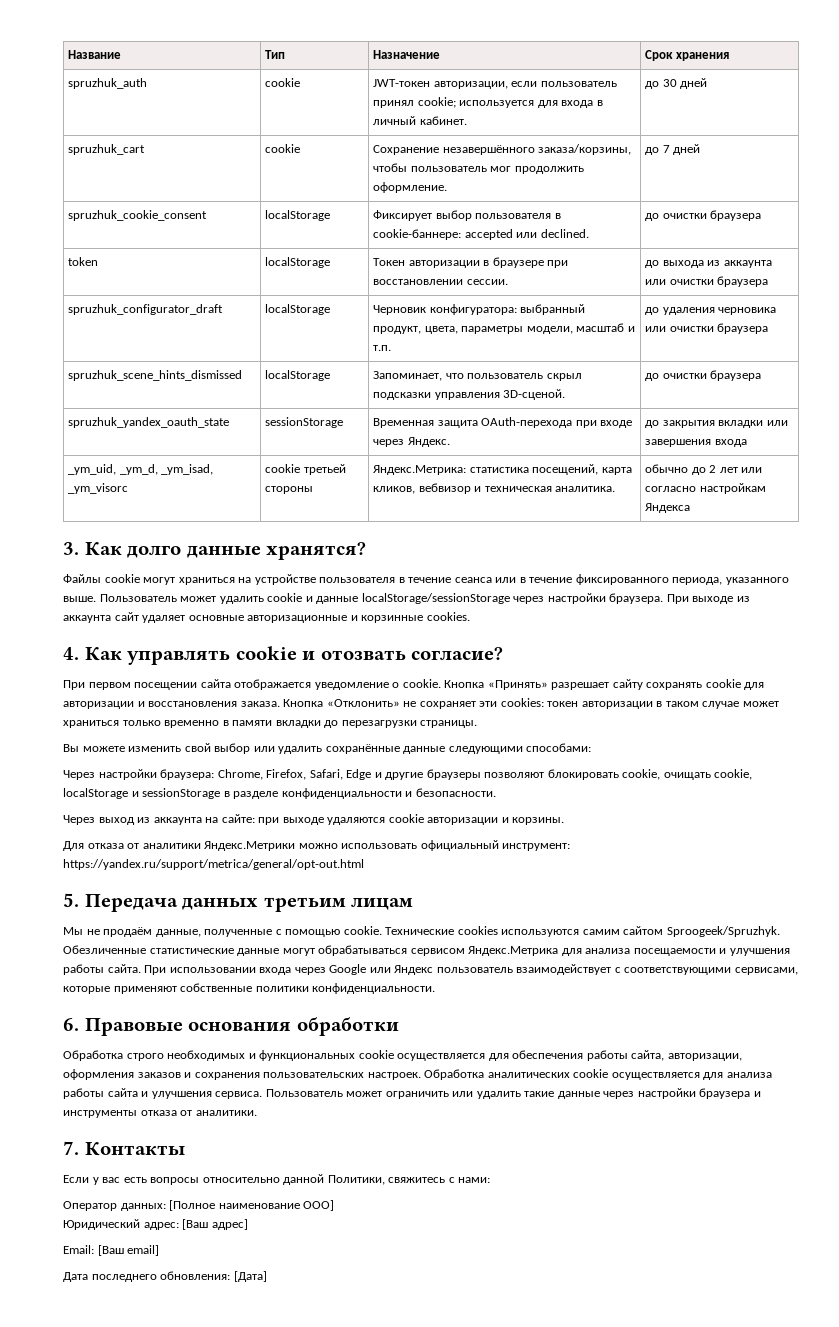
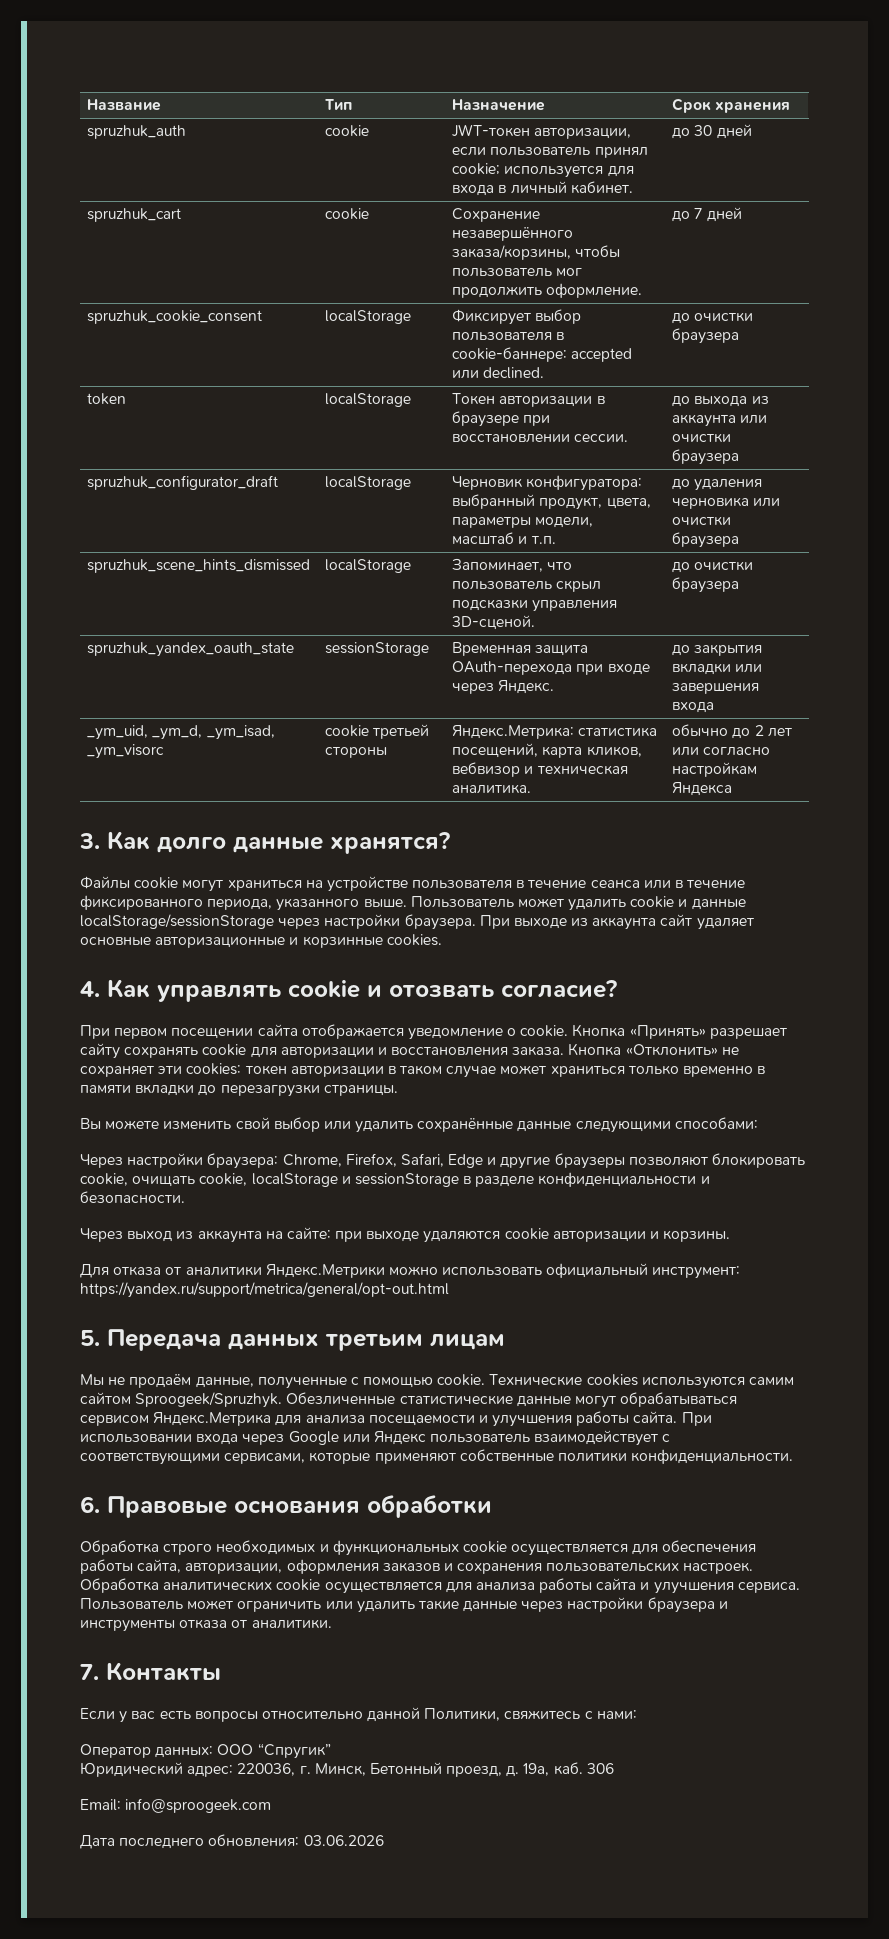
- Оператор данных: [Полное наименование ООО]
+ Оператор данных: ООО “Спругик”
- Юридический адрес: [Ваш адрес]
+ Юридический адрес: 220036, г. Минск, Бетонный проезд, д. 19а, каб. 306
- Email: [Ваш email]
+ Email: info@sproogeek.com
- Дата последнего обновления: [Дата]
+ Дата последнего обновления: 03.06.2026

